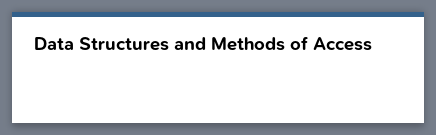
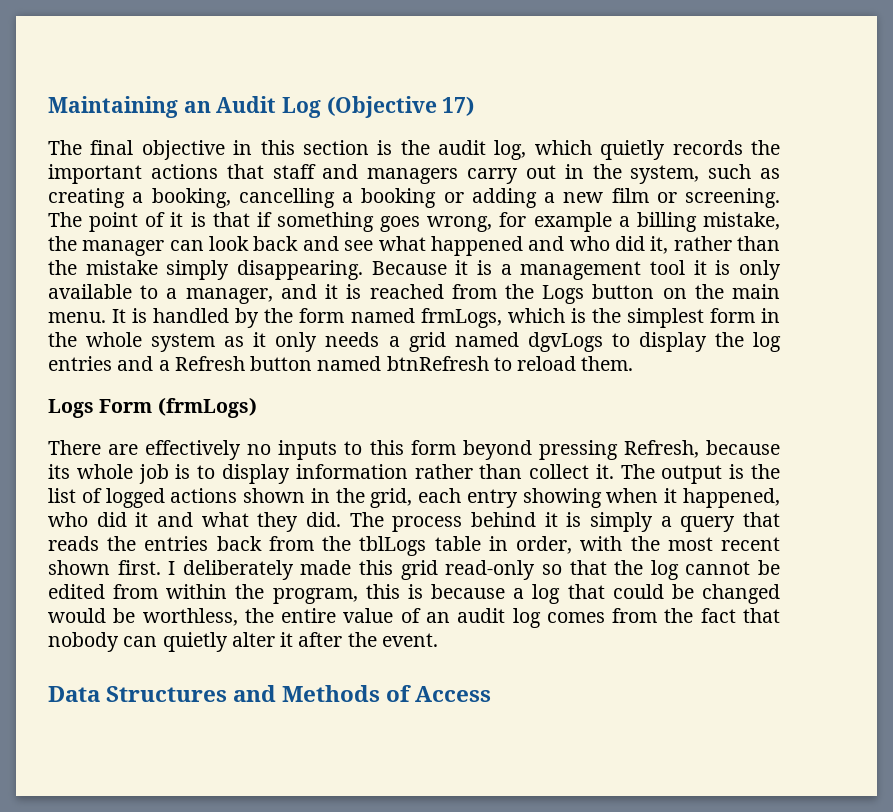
+ Maintaining an Audit Log (Objective 17)
+ The final objective in this section is the audit log, which quietly records the important actions that staff and managers carry out in the system, such as creating a booking, cancelling a booking or adding a new film or screening. The point of it is that if something goes wrong, for example a billing mistake, the manager can look back and see what happened and who did it, rather than the mistake simply disappearing. Because it is a management tool it is only available to a manager, and it is reached from the Logs button on the main menu. It is handled by the form named frmLogs, which is the simplest form in the whole system as it only needs a grid named dgvLogs to display the log entries and a Refresh button named btnRefresh to reload them.
+ Logs Form (frmLogs)
+ There are effectively no inputs to this form beyond pressing Refresh, because its whole job is to display information rather than collect it. The output is the list of logged actions shown in the grid, each entry showing when it happened, who did it and what they did. The process behind it is simply a query that reads the entries back from the tblLogs table in order, with the most recent shown first. I deliberately made this grid read-only so that the log cannot be edited from within the program, this is because a log that could be changed would be worthless, the entire value of an audit log comes from the fact that nobody can quietly alter it after the event.

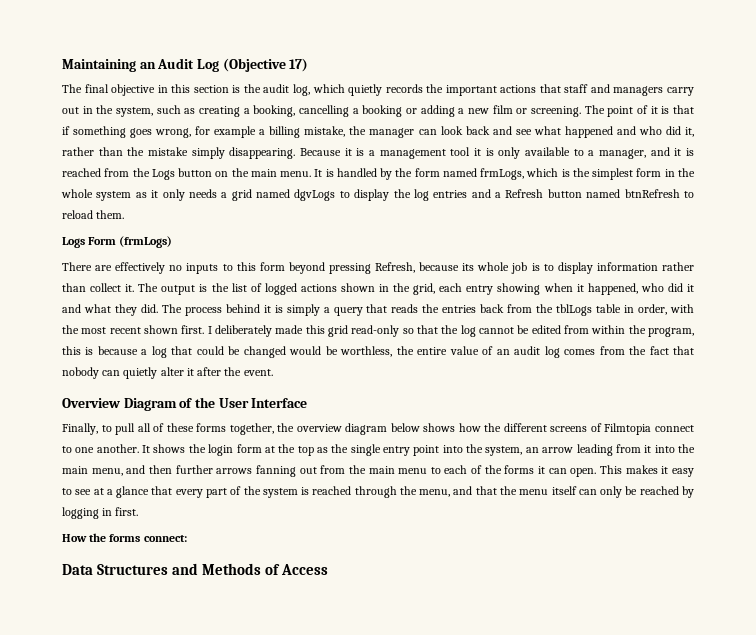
+ Overview Diagram of the User Interface
+ Finally, to pull all of these forms together, the overview diagram below shows how the different screens of Filmtopia connect to one another. It shows the login form at the top as the single entry point into the system, an arrow leading from it into the main menu, and then further arrows fanning out from the main menu to each of the forms it can open. This makes it easy to see at a glance that every part of the system is reached through the menu, and that the menu itself can only be reached by logging in first.
+ How the forms connect:

